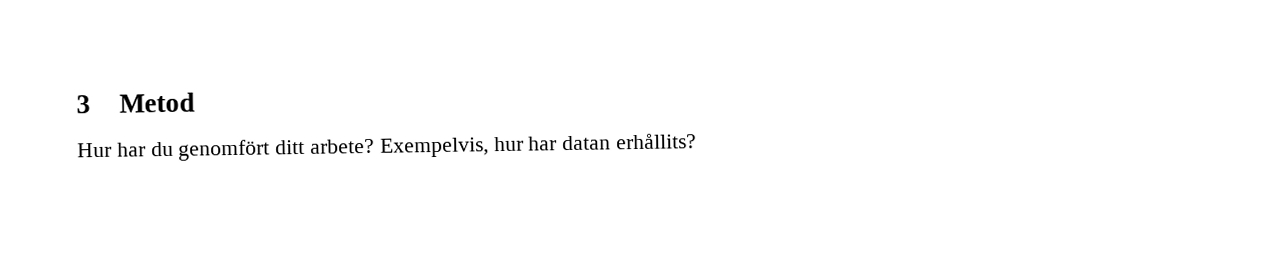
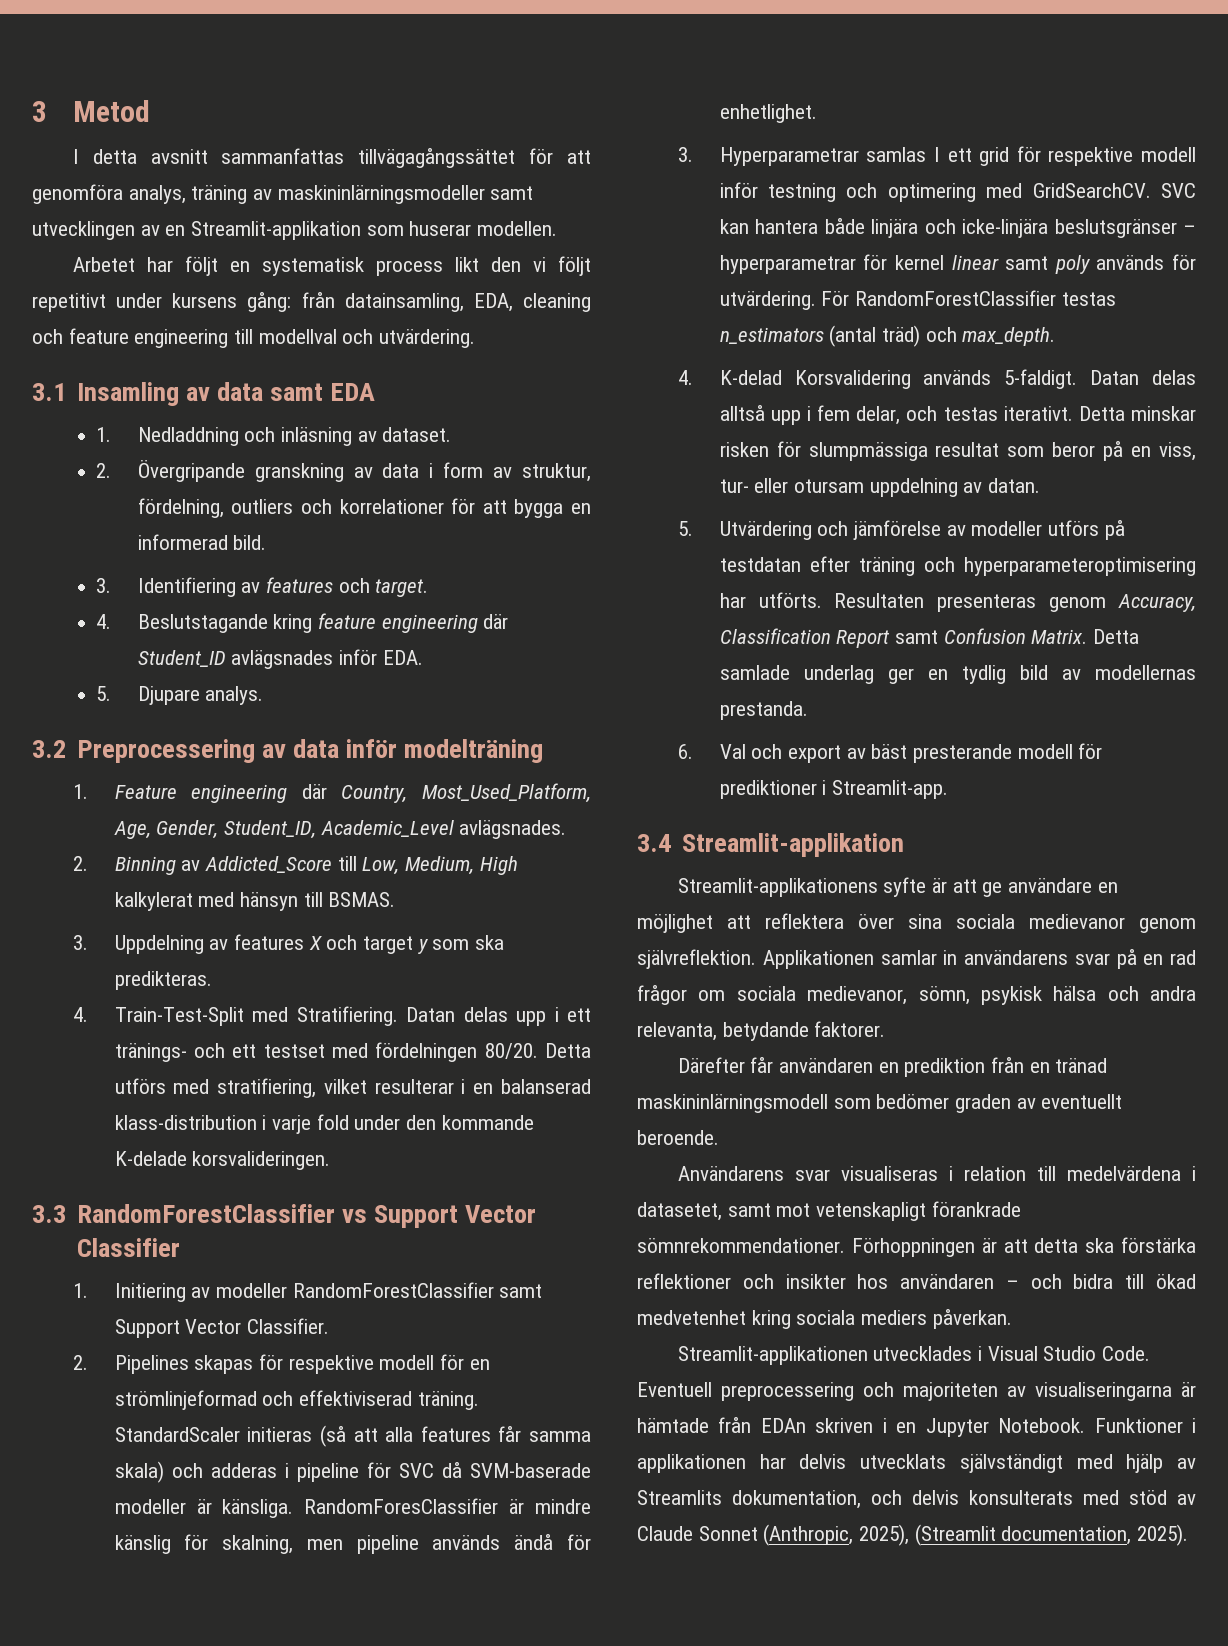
- Hur har du genomfört ditt arbete? Exempelvis, hur har datan erhållits?
+ I detta avsnitt sammanfattas tillvägagångssättet för att genomföra analys, träning av maskininlärningsmodeller samt utvecklingen av en Streamlit-applikation som huserar modellen.
+ Arbetet har följt en systematisk process likt den vi följt repetitivt under kursens gång: från datainsamling, EDA, cleaning och feature engineering till modellval och utvärdering.
+ 3.1 Insamling av data samt EDA
+ 1. Nedladdning och inläsning av dataset.
+ 2. Övergripande granskning av data i form av struktur, fördelning, outliers och korrelationer för att bygga en informerad bild.
+ 3. Identifiering av features och target.
+ 4. Beslutstagande kring feature engineering där Student_ID avlägsnades inför EDA.
+ 5. Djupare analys.
+ 3.2 Preprocessering av data inför modelträning
+ 1. Feature engineering där Country, Most_Used_Platform, Age, Gender, Student_ID, Academic_Level avlägsnades.
+ 2. Binning av Addicted_Score till Low, Medium, High kalkylerat med hänsyn till BSMAS.
+ 3. Uppdelning av features X och target y som ska predikteras.
+ 4. Train-Test-Split med Stratifiering. Datan delas upp i ett tränings- och ett testset med fördelningen 80/20. Detta utförs med stratifiering, vilket resulterar i en balanserad klass-distribution i varje fold under den kommande K-delade korsvalideringen.
+ 3.3 RandomForestClassifier vs Support Vector Classifier
+ 1. Initiering av modeller RandomForestClassifier samt Support Vector Classifier.
+ 2. Pipelines skapas för respektive modell för en strömlinjeformad och effektiviserad träning. StandardScaler initieras (så att alla features får samma skala) och adderas i pipeline för SVC då SVM-baserade modeller är känsliga. RandomForesClassifier är mindre känslig för skalning, men pipeline används ändå för enhetlighet.
+ 3. Hyperparametrar samlas I ett grid för respektive modell inför testning och optimering med GridSearchCV. SVC kan hantera både linjära och icke-linjära beslutsgränser – hyperparametrar för kernel linear samt poly används för utvärdering. För RandomForestClassifier testas n_estimators (antal träd) och max_depth.
+ 4. K-delad Korsvalidering används 5-faldigt. Datan delas alltså upp i fem delar, och testas iterativt. Detta minskar risken för slumpmässiga resultat som beror på en viss, tur- eller otursam uppdelning av datan.
+ 5. Utvärdering och jämförelse av modeller utförs på testdatan efter träning och hyperparameteroptimisering har utförts. Resultaten presenteras genom Accuracy, Classification Report samt Confusion Matrix. Detta samlade underlag ger en tydlig bild av modellernas prestanda.
+ 6. Val och export av bäst presterande modell för prediktioner i Streamlit-app.
+ 3.4 Streamlit-applikation
+ Streamlit-applikationens syfte är att ge användare en möjlighet att reflektera över sina sociala medievanor genom självreflektion. Applikationen samlar in användarens svar på en rad frågor om sociala medievanor, sömn, psykisk hälsa och andra relevanta, betydande faktorer.
+ Därefter får användaren en prediktion från en tränad maskininlärningsmodell som bedömer graden av eventuellt beroende.
+ Användarens svar visualiseras i relation till medelvärdena i datasetet, samt mot vetenskapligt förankrade sömnrekommendationer. Förhoppningen är att detta ska förstärka reflektioner och insikter hos användaren – och bidra till ökad medvetenhet kring sociala mediers påverkan.
+ Streamlit-applikationen utvecklades i Visual Studio Code. Eventuell preprocessering och majoriteten av visualiseringarna är hämtade från EDAn skriven i en Jupyter Notebook. Funktioner i applikationen har delvis utvecklats självständigt med hjälp av Streamlits dokumentation, och delvis konsulterats med stöd av Claude Sonnet (Anthropic, 2025), (Streamlit documentation, 2025).

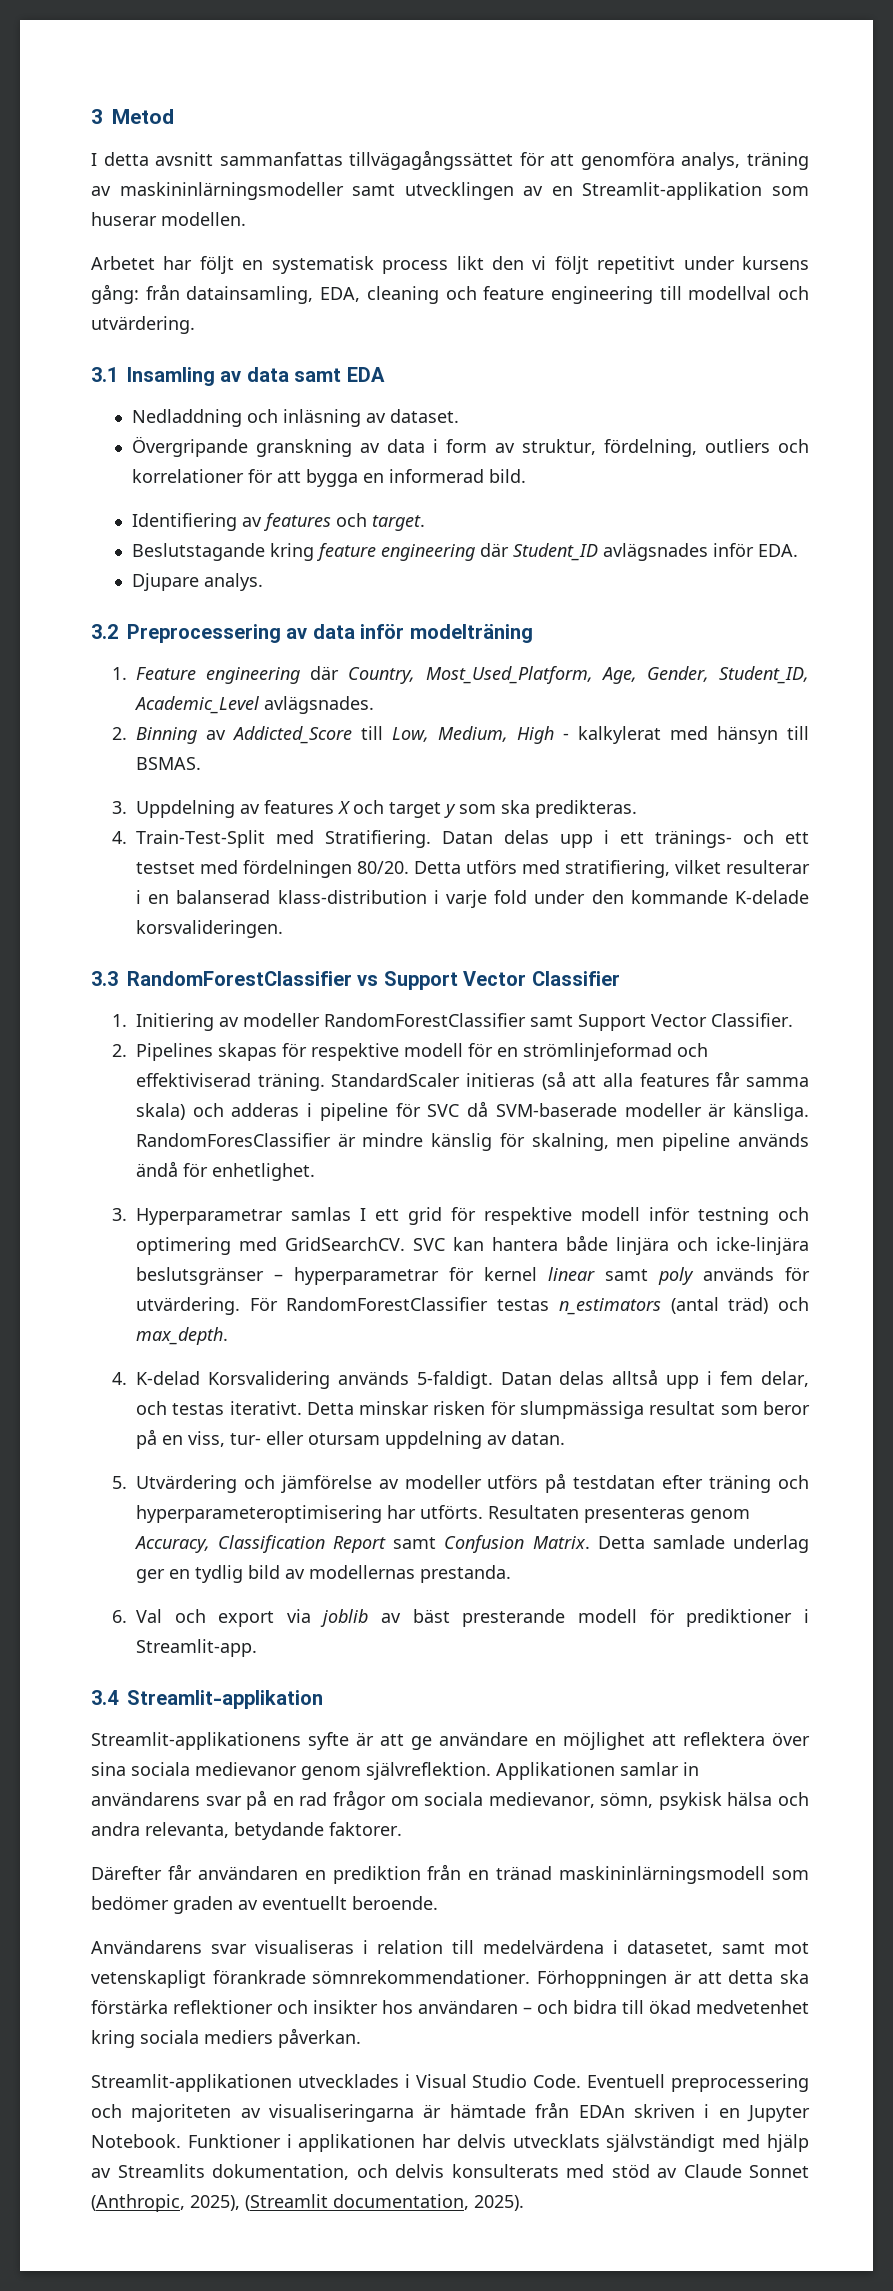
- 1. Nedladdning och inläsning av dataset.
+ Nedladdning och inläsning av dataset.
- 2. Övergripande granskning av data i form av struktur, fördelning, outliers och korrelationer för att bygga en informerad bild.
+ Övergripande granskning av data i form av struktur, fördelning, outliers och korrelationer för att bygga en informerad bild.
- 3. Identifiering av features och target.
+ Identifiering av features och target.
- 4. Beslutstagande kring feature engineering där Student_ID avlägsnades inför EDA.
+ Beslutstagande kring feature engineering där Student_ID avlägsnades inför EDA.
- 5. Djupare analys.
+ Djupare analys.
- 2. Binning av Addicted_Score till Low, Medium, High kalkylerat med hänsyn till BSMAS.
+ 2. Binning av Addicted_Score till Low, Medium, High - kalkylerat med hänsyn till BSMAS.
- 6. Val och export av bäst presterande modell för prediktioner i Streamlit-app.
+ 6. Val och export via joblib av bäst presterande modell för prediktioner i Streamlit-app.

